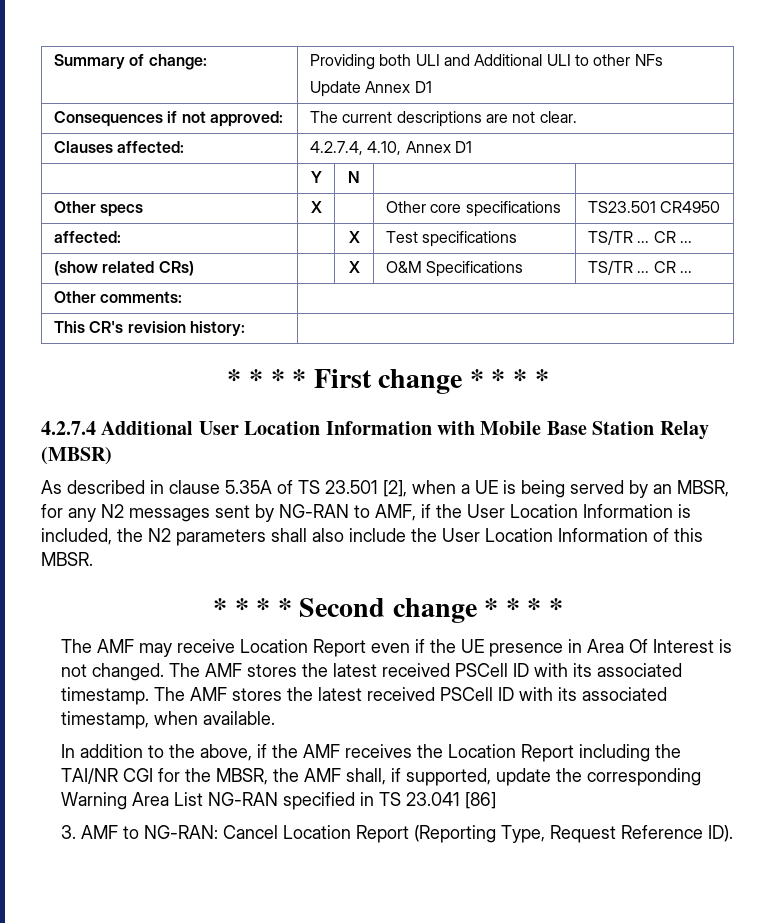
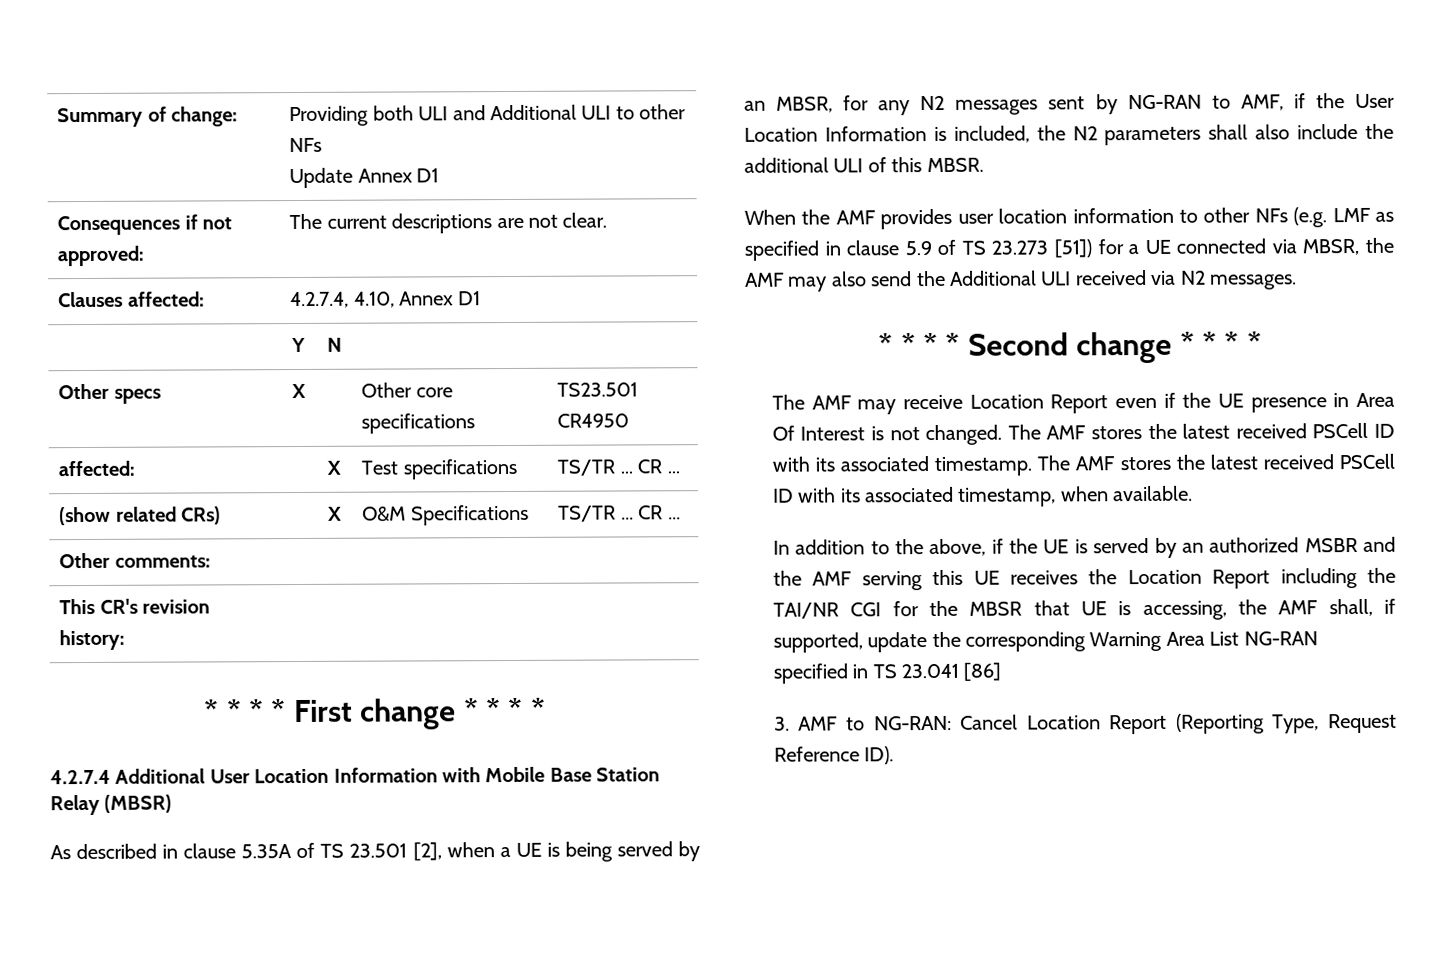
- As described in clause 5.35A of TS 23.501 [2], when a UE is being served by an MBSR, for any N2 messages sent by NG-RAN to AMF, if the User Location Information is included, the N2 parameters shall also include the User Location Information of this MBSR.
+ As described in clause 5.35A of TS 23.501 [2], when a UE is being served by an MBSR, for any N2 messages sent by NG-RAN to AMF, if the User Location Information is included, the N2 parameters shall also include the additional ULI of this MBSR.
+ When the AMF provides user location information to other NFs (e.g. LMF as specified in clause 5.9 of TS 23.273 [51]) for a UE connected via MBSR, the AMF may also send the Additional ULI received via N2 messages.
- In addition to the above, if the AMF receives the Location Report including the TAI/NR CGI for the MBSR, the AMF shall, if supported, update the corresponding Warning Area List NG-RAN specified in TS 23.041 [86]
+ In addition to the above, if the UE is served by an authorized MSBR and the AMF serving this UE receives the Location Report including the TAI/NR CGI for the MBSR that UE is accessing, the AMF shall, if supported, update the corresponding Warning Area List NG-RAN specified in TS 23.041 [86]

